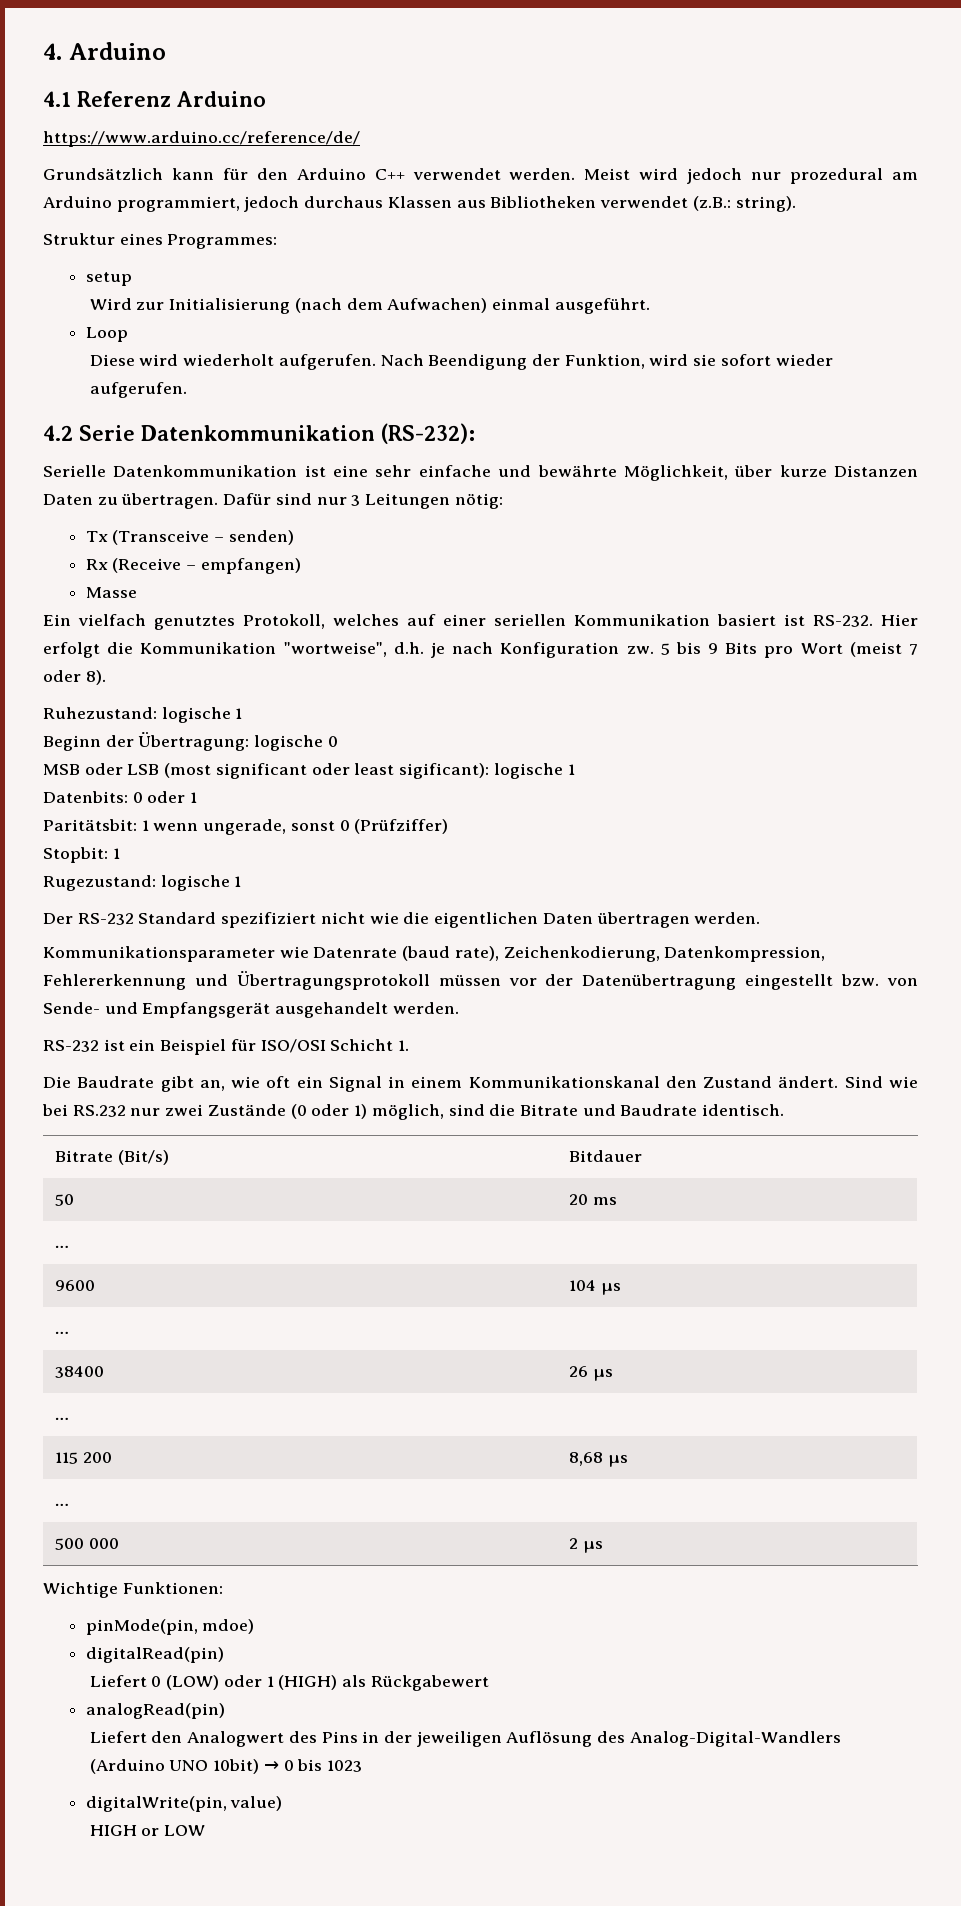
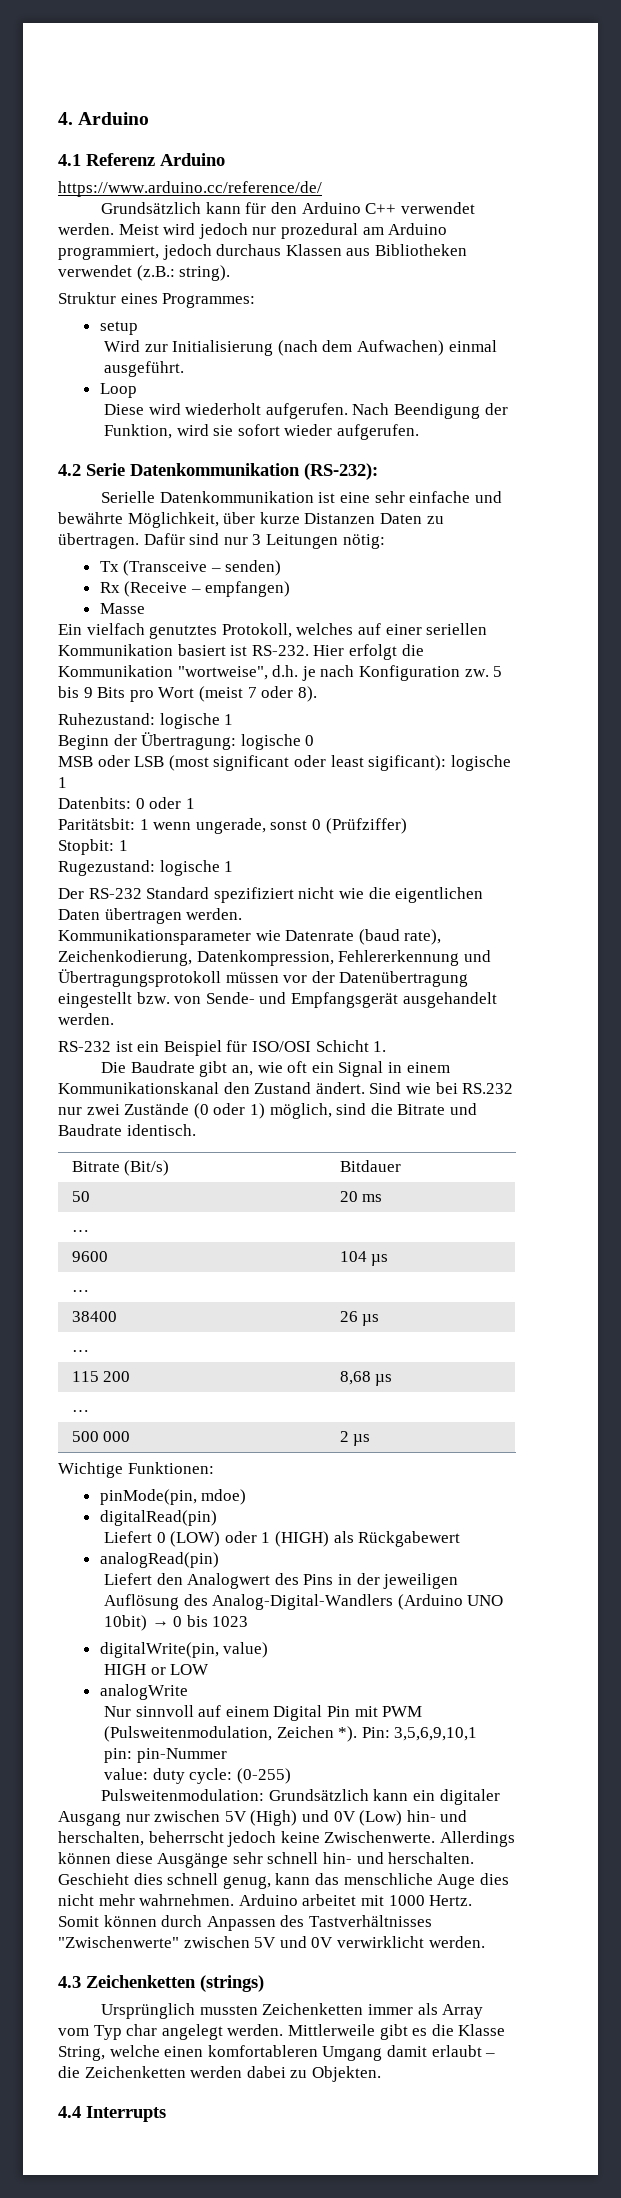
+ analogWrite
+ Nur sinnvoll auf einem Digital Pin mit PWM (Pulsweitenmodulation, Zeichen *). Pin: 3,5,6,9,10,1
+ pin: pin-Nummer
+ value: duty cycle: (0-255)
+ Pulsweitenmodulation: Grundsätzlich kann ein digitaler Ausgang nur zwischen 5V (High) und 0V (Low) hin- und herschalten, beherrscht jedoch keine Zwischenwerte. Allerdings können diese Ausgänge sehr schnell hin- und herschalten. Geschieht dies schnell genug, kann das menschliche Auge dies nicht mehr wahrnehmen. Arduino arbeitet mit 1000 Hertz. Somit können durch Anpassen des Tastverhältnisses "Zwischenwerte" zwischen 5V und 0V verwirklicht werden.
+ 4.3 Zeichenketten (strings)
+ Ursprünglich mussten Zeichenketten immer als Array vom Typ char angelegt werden. Mittlerweile gibt es die Klasse String, welche einen komfortableren Umgang damit erlaubt – die Zeichenketten werden dabei zu Objekten.
+ 4.4 Interrupts

